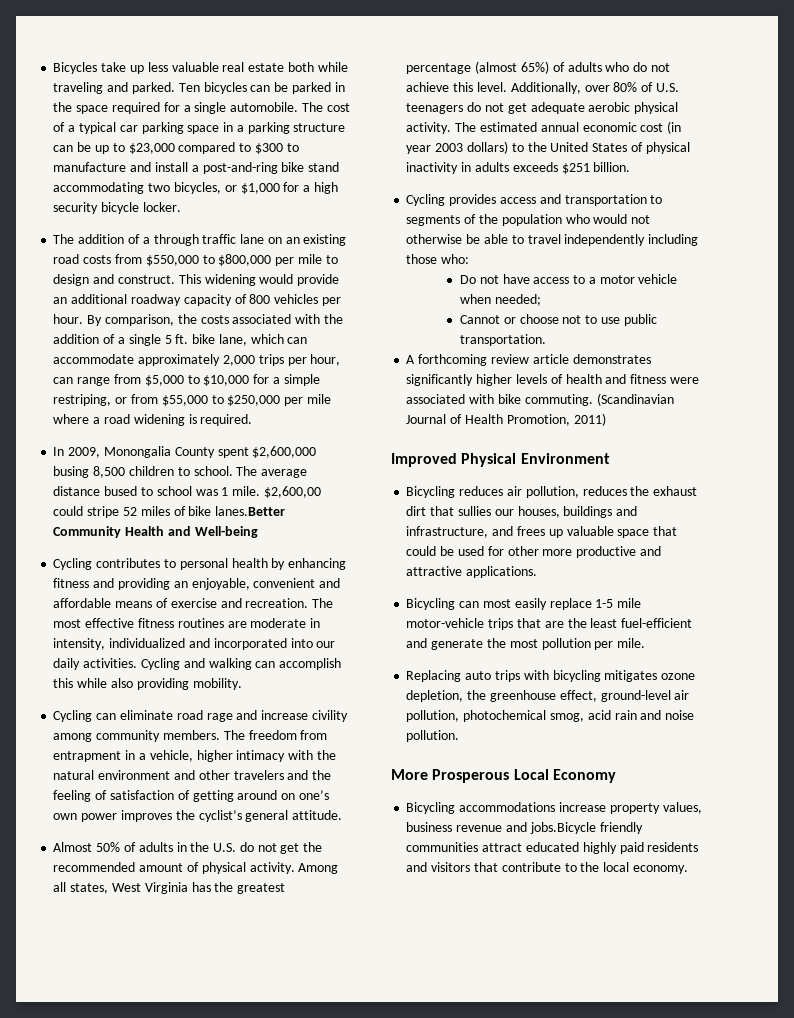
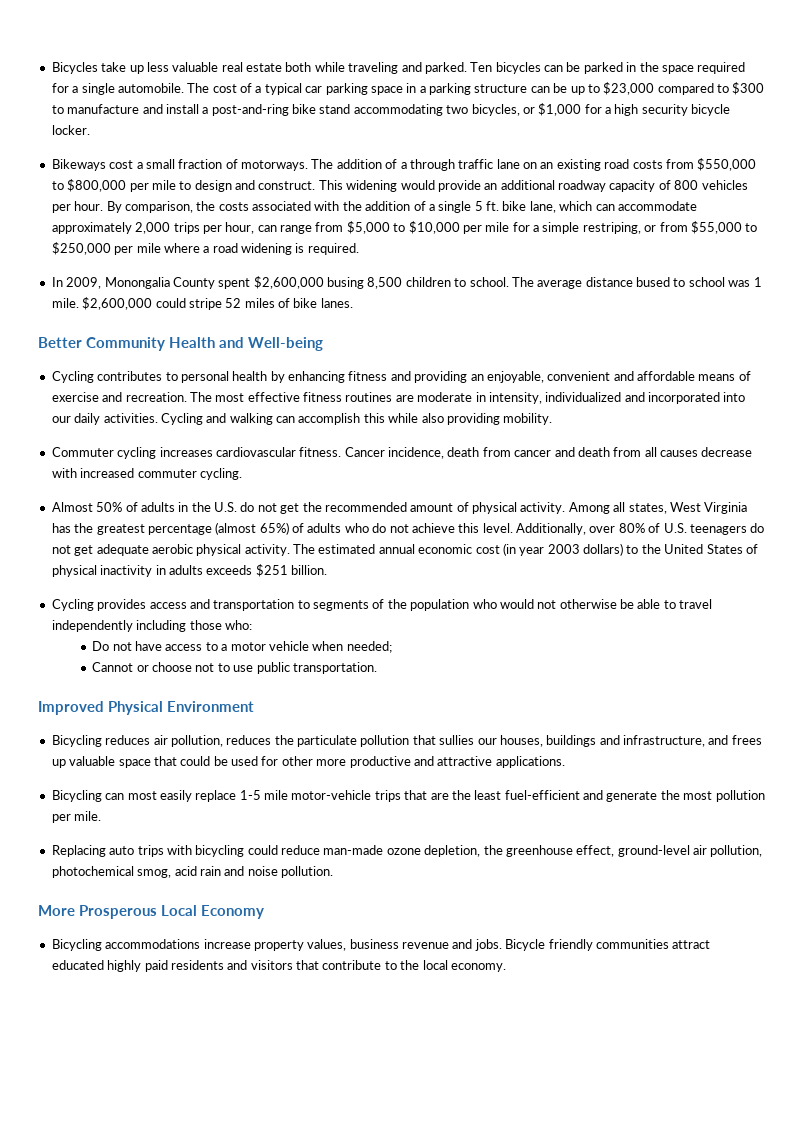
+ Bikeways cost a small fraction of motorways.
- By comparison, the costs associated with the addition of a single 5 ft. bike lane, which can accommodate approximately 2,000 trips per hour, can range from $5,000 to $10,000 for a simple restriping, or from $55,000 to $250,000 per mile where a road widening is required.
+ By comparison, the costs associated with the addition of a single 5 ft. bike lane, which can accommodate approximately 2,000 trips per hour, can range from $5,000 to $10,000 per mile for a simple restriping, or from $55,000 to $250,000 per mile where a road widening is required.
- $2,600,00 could stripe 52 miles of bike lanes.Better Community Health and Well-being
+ $2,600,000 could stripe 52 miles of bike lanes.
+ Better Community Health and Well-being
- Cycling can eliminate road rage and increase civility among community members. The freedom from entrapment in a vehicle, higher intimacy with the natural environment and other travelers and the feeling of satisfaction of getting around on one’s own power improves the cyclist’s general attitude.
+ Commuter cycling increases cardiovascular fitness. Cancer incidence, death from cancer and death from all causes decrease with increased commuter cycling.
- A forthcoming review article demonstrates significantly higher levels of health and fitness were associated with bike commuting. (Scandinavian Journal of Health Promotion, 2011)
- Bicycling reduces air pollution, reduces the exhaust dirt that sullies our houses, buildings and infrastructure, and frees up valuable space that could be used for other more productive and attractive applications.
+ Bicycling reduces air pollution, reduces the particulate pollution that sullies our houses, buildings and infrastructure, and frees up valuable space that could be used for other more productive and attractive applications.
- Replacing auto trips with bicycling mitigates ozone depletion, the greenhouse effect, ground-level air pollution, photochemical smog, acid rain and noise pollution.
+ Replacing auto trips with bicycling could reduce man-made ozone depletion, the greenhouse effect, ground-level air pollution, photochemical smog, acid rain and noise pollution.
- Bicycling accommodations increase property values, business revenue and jobs.Bicycle friendly communities attract educated highly paid residents and visitors that contribute to the local economy.
+ Bicycling accommodations increase property values, business revenue and jobs. Bicycle friendly communities attract educated highly paid residents and visitors that contribute to the local economy.

